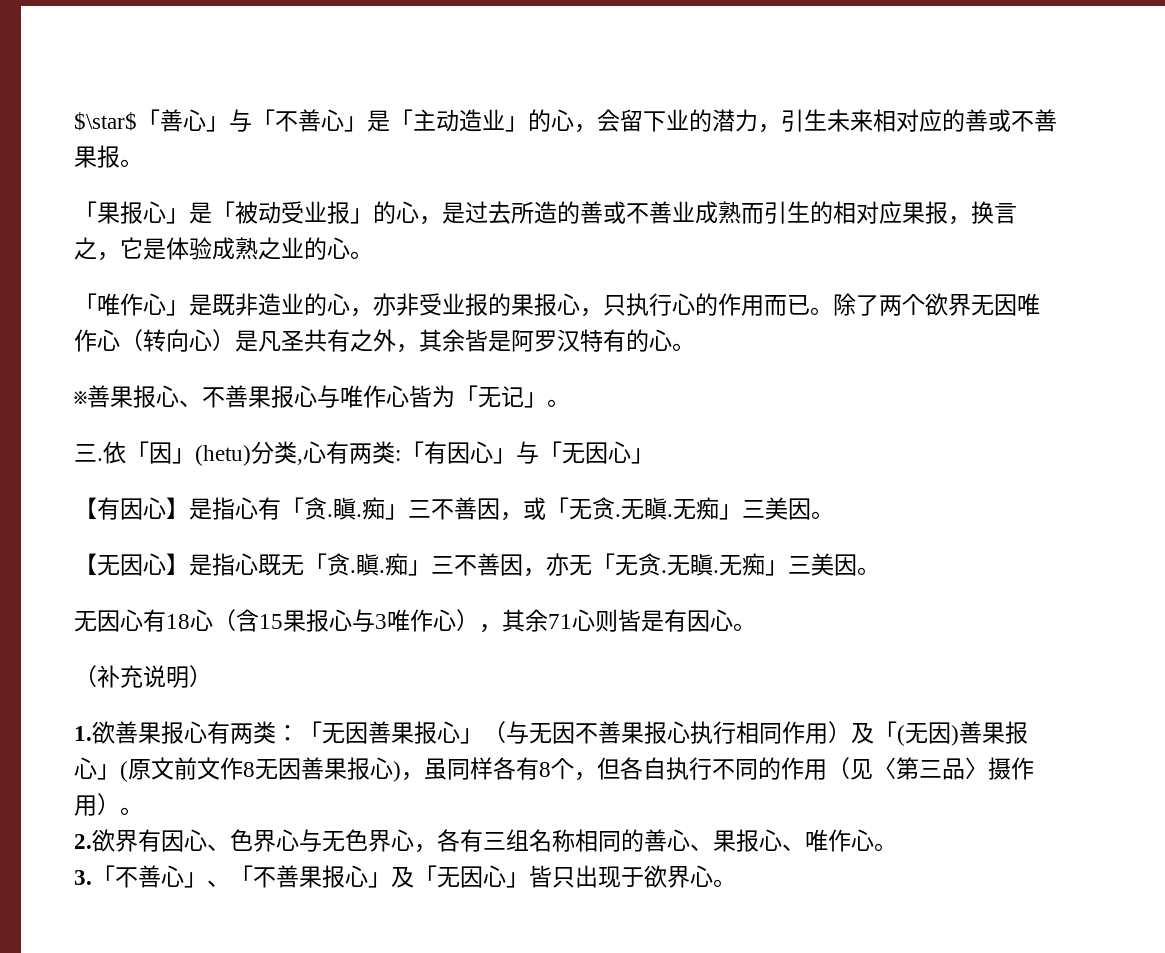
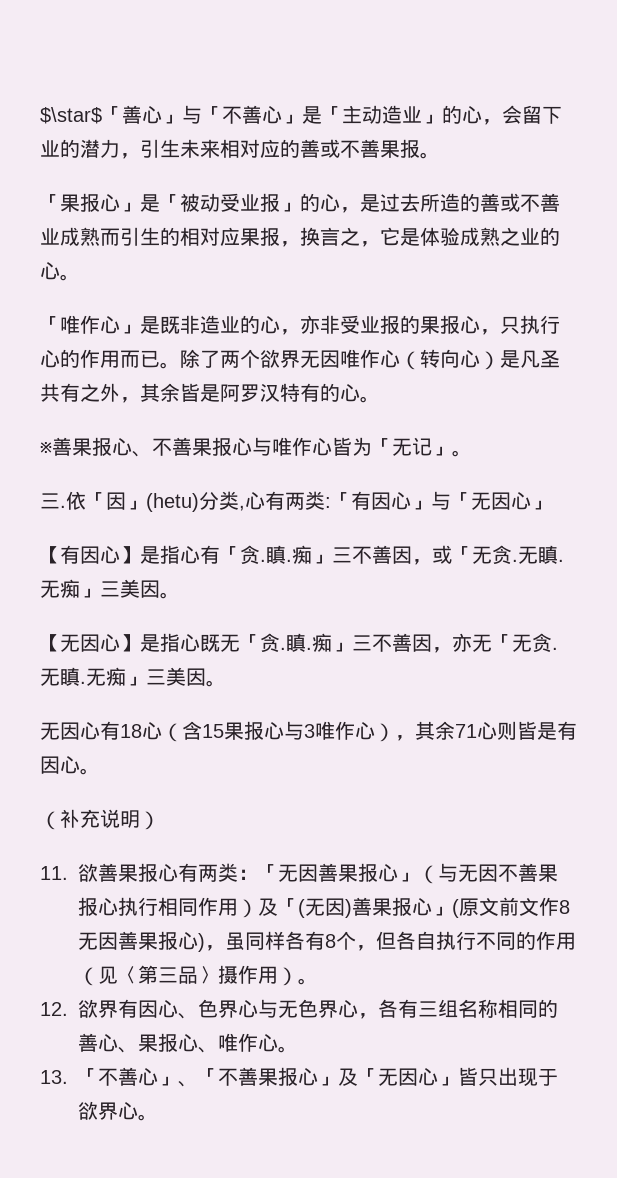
- 1.欲善果报心有两类：「无因善果报心」（与无因不善果报心执行相同作用）及「(无因)善果报心」(原文前文作8无因善果报心)，虽同样各有8个，但各自执行不同的作用（见〈第三品〉摄作用）。
+ 11.欲善果报心有两类：「无因善果报心」（与无因不善果报心执行相同作用）及「(无因)善果报心」(原文前文作8无因善果报心)，虽同样各有8个，但各自执行不同的作用（见〈第三品〉摄作用）。
- 2.欲界有因心、色界心与无色界心，各有三组名称相同的善心、果报心、唯作心。
+ 12.欲界有因心、色界心与无色界心，各有三组名称相同的善心、果报心、唯作心。
- 3.「不善心」、「不善果报心」及「无因心」皆只出现于欲界心。
+ 13.「不善心」、「不善果报心」及「无因心」皆只出现于欲界心。

